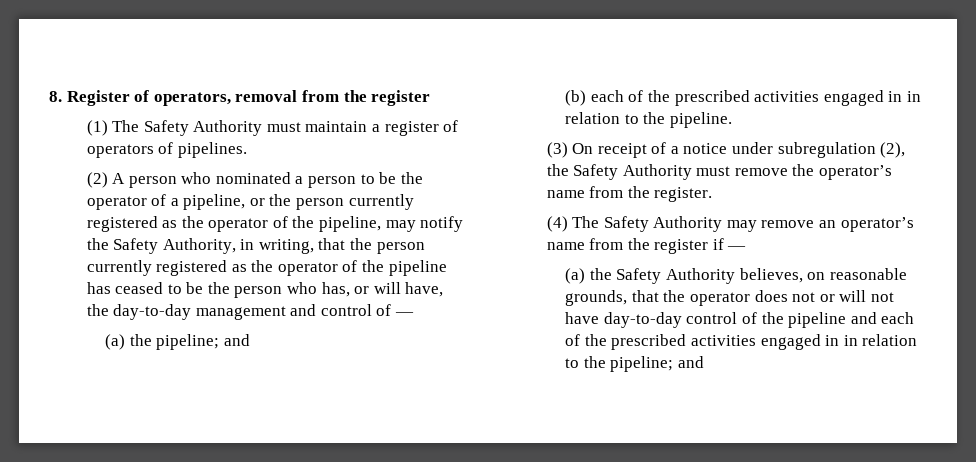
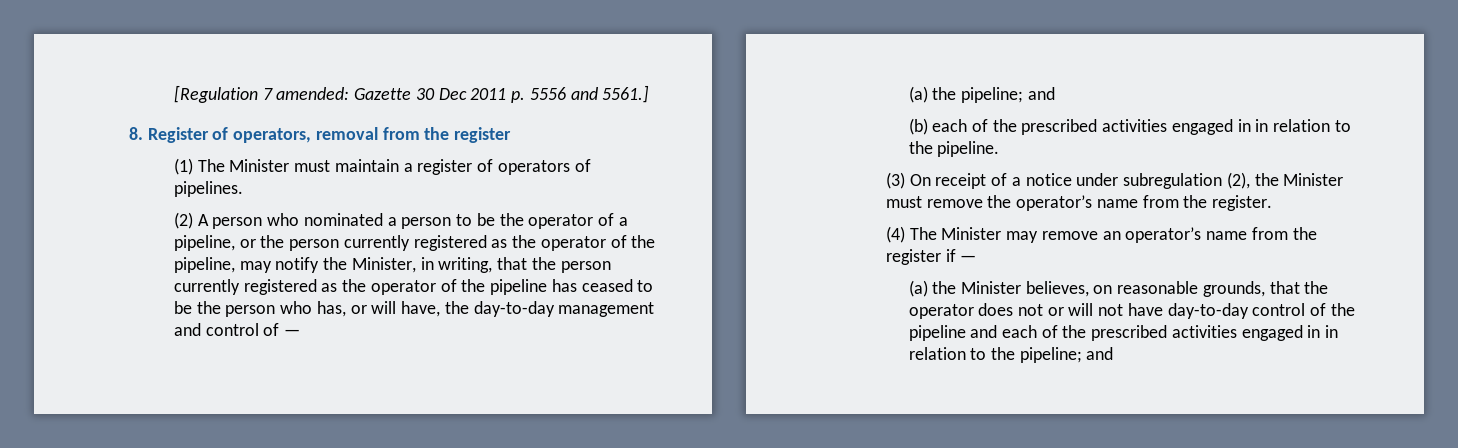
+ [Regulation 7 amended: Gazette 30 Dec 2011 p. 5556 and 5561.]
- (1) The Safety Authority must maintain a register of operators of pipelines.
+ (1) The Minister must maintain a register of operators of pipelines.
- (2) A person who nominated a person to be the operator of a pipeline, or the person currently registered as the operator of the pipeline, may notify the Safety Authority, in writing, that the person currently registered as the operator of the pipeline has ceased to be the person who has, or will have, the day-to-day management and control of —
+ (2) A person who nominated a person to be the operator of a pipeline, or the person currently registered as the operator of the pipeline, may notify the Minister, in writing, that the person currently registered as the operator of the pipeline has ceased to be the person who has, or will have, the day-to-day management and control of —
- (3) On receipt of a notice under subregulation (2), the Safety Authority must remove the operator’s name from the register.
+ (3) On receipt of a notice under subregulation (2), the Minister must remove the operator’s name from the register.
- (4) The Safety Authority may remove an operator’s name from the register if —
+ (4) The Minister may remove an operator’s name from the register if —
- (a) the Safety Authority believes, on reasonable grounds, that the operator does not or will not have day-to-day control of the pipeline and each of the prescribed activities engaged in in relation to the pipeline; and
+ (a) the Minister believes, on reasonable grounds, that the operator does not or will not have day-to-day control of the pipeline and each of the prescribed activities engaged in in relation to the pipeline; and

